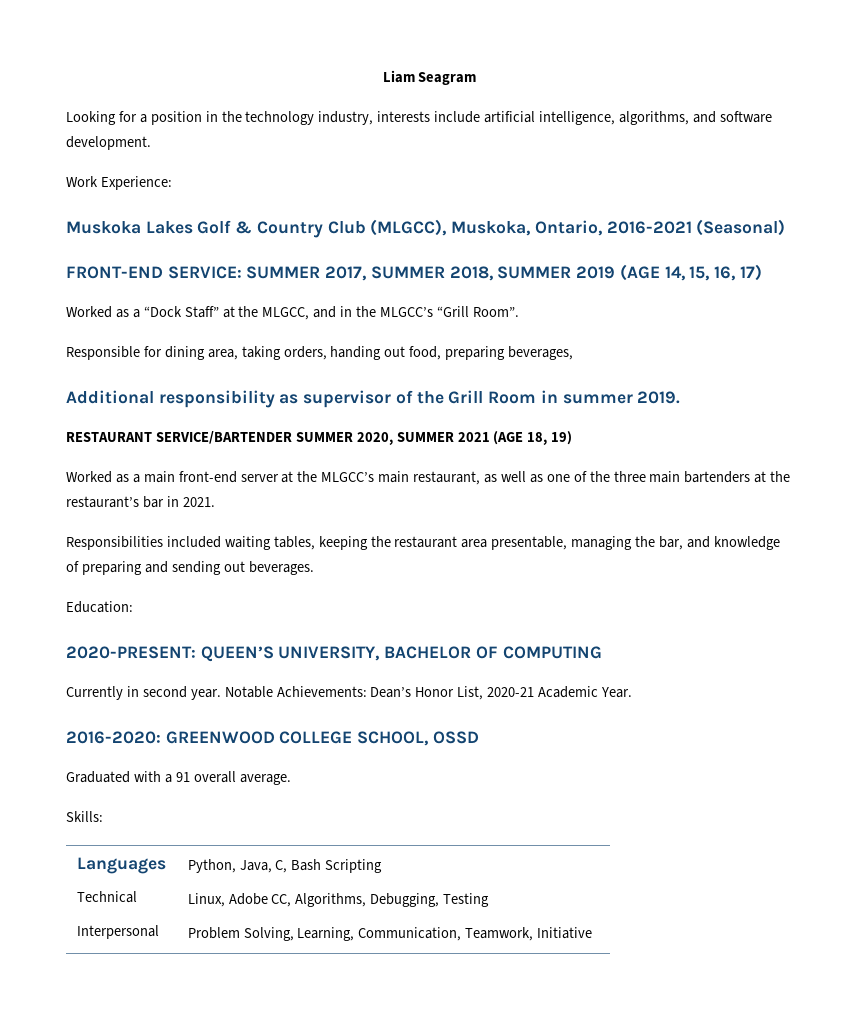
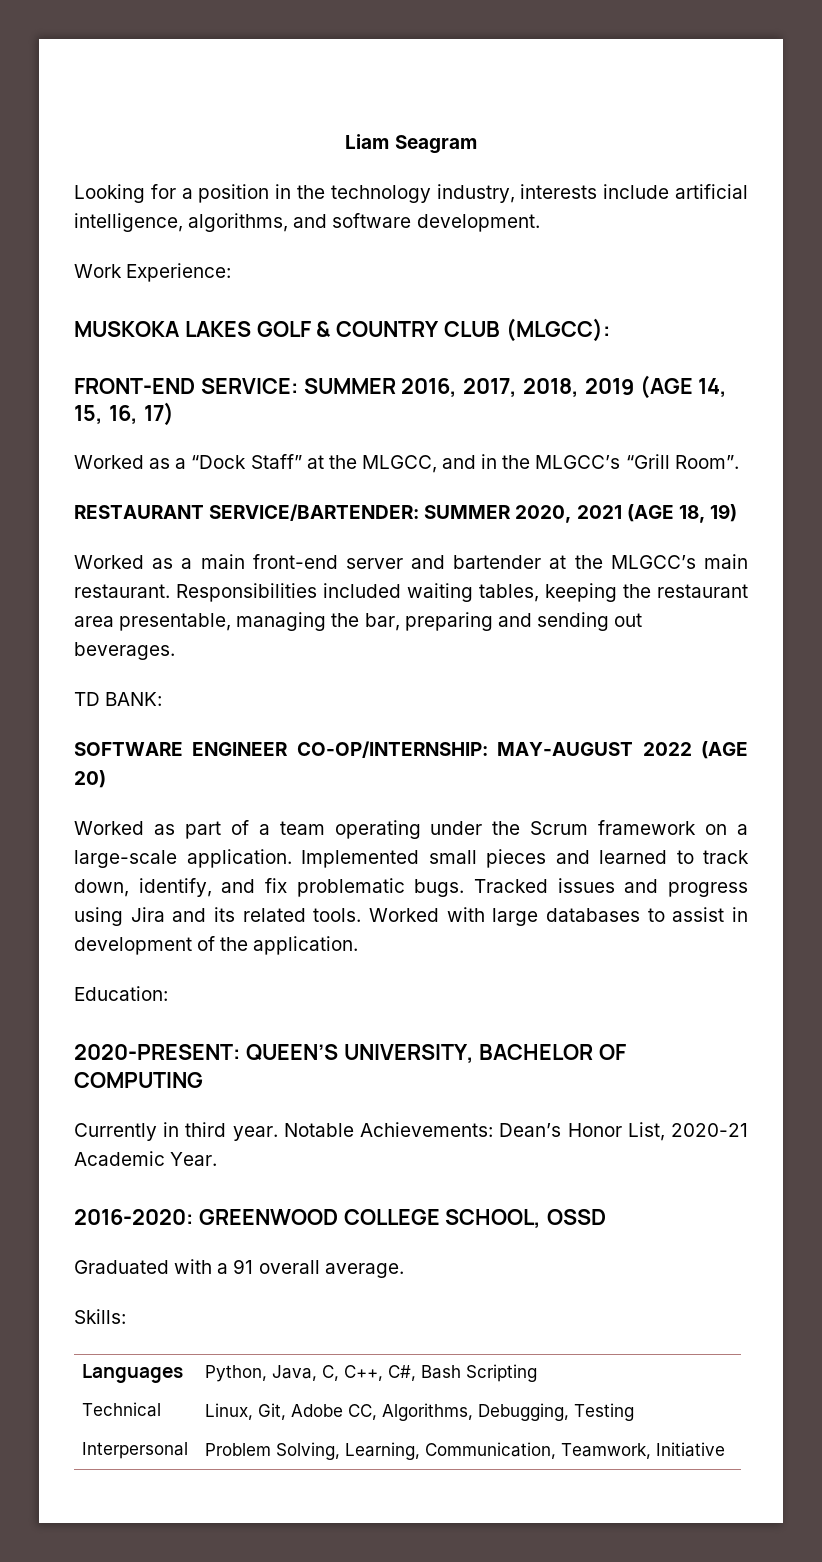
- Muskoka Lakes Golf & Country Club (MLGCC), Muskoka, Ontario, 2016-2021 (Seasonal)
+ MUSKOKA LAKES GOLF & COUNTRY CLUB (MLGCC):
- FRONT-END SERVICE: SUMMER 2017, SUMMER 2018, SUMMER 2019 (AGE 14, 15, 16, 17)
+ FRONT-END SERVICE: SUMMER 2016, 2017, 2018, 2019 (AGE 14, 15, 16, 17)
- Responsible for dining area, taking orders, handing out food, preparing beverages,
- Additional responsibility as supervisor of the Grill Room in summer 2019.
- RESTAURANT SERVICE/BARTENDER SUMMER 2020, SUMMER 2021 (AGE 18, 19)
+ RESTAURANT SERVICE/BARTENDER: SUMMER 2020, 2021 (AGE 18, 19)
- Worked as a main front-end server at the MLGCC’s main restaurant, as well as one of the three main bartenders at the restaurant’s bar in 2021.
- Responsibilities included waiting tables, keeping the restaurant area presentable, managing the bar, and knowledge of preparing and sending out beverages.
+ Worked as a main front-end server and bartender at the MLGCC’s main restaurant. Responsibilities included waiting tables, keeping the restaurant area presentable, managing the bar, preparing and sending out beverages.
+ TD BANK:
+ SOFTWARE ENGINEER CO-OP/INTERNSHIP: MAY-AUGUST 2022 (AGE 20)
+ Worked as part of a team operating under the Scrum framework on a large-scale application. Implemented small pieces and learned to track down, identify, and fix problematic bugs. Tracked issues and progress using Jira and its related tools. Worked with large databases to assist in development of the application.
- Currently in second year.
+ Currently in third year.
  Languages
  Technical
- Interpersonal | Python, Java, C, Bash Scripting
- Linux, Adobe CC, Algorithms, Debugging, Testing
+ Interpersonal | Python, Java, C, C++, C#, Bash Scripting
+ Linux, Git, Adobe CC, Algorithms, Debugging, Testing

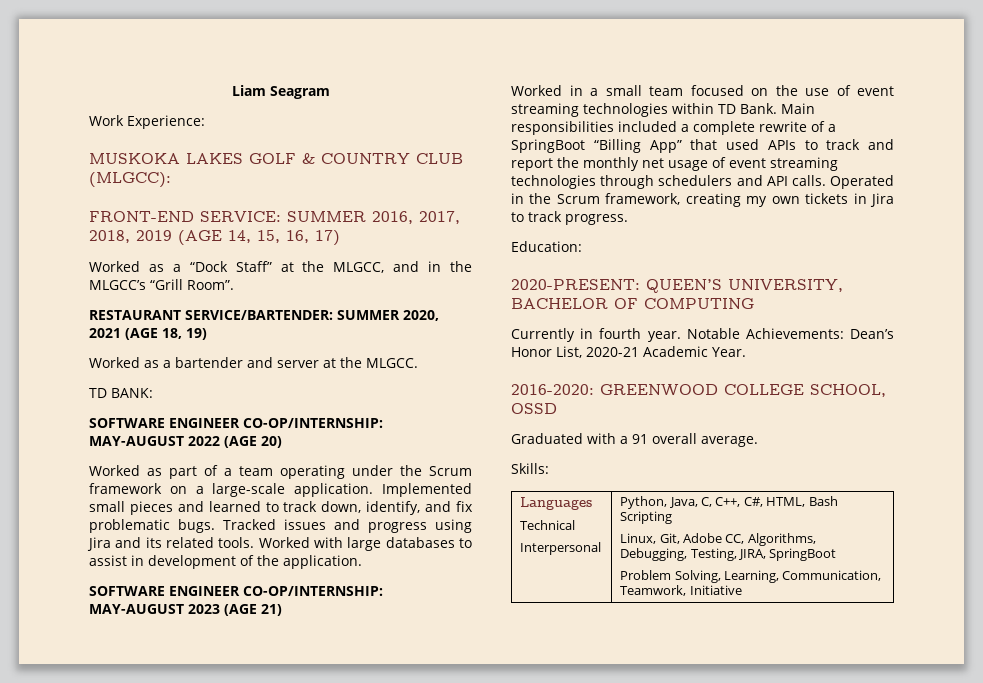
- Looking for a position in the technology industry, interests include artificial intelligence, algorithms, and software development.
- Worked as a main front-end server and bartender at the MLGCC’s main restaurant. Responsibilities included waiting tables, keeping the restaurant area presentable, managing the bar, preparing and sending out beverages.
+ Worked as a bartender and server at the MLGCC.
+ SOFTWARE ENGINEER CO-OP/INTERNSHIP: MAY-AUGUST 2023 (AGE 21)
+ Worked in a small team focused on the use of event streaming technologies within TD Bank. Main responsibilities included a complete rewrite of a SpringBoot “Billing App” that used APIs to track and report the monthly net usage of event streaming technologies through schedulers and API calls. Operated in the Scrum framework, creating my own tickets in Jira to track progress.
- Currently in third year.
+ Currently in fourth year.
  Languages
  Technical
- Interpersonal | Python, Java, C, C++, C#, Bash Scripting
- Linux, Git, Adobe CC, Algorithms, Debugging, Testing
+ Interpersonal | Python, Java, C, C++, C#, HTML, Bash Scripting
+ Linux, Git, Adobe CC, Algorithms, Debugging, Testing, JIRA, SpringBoot

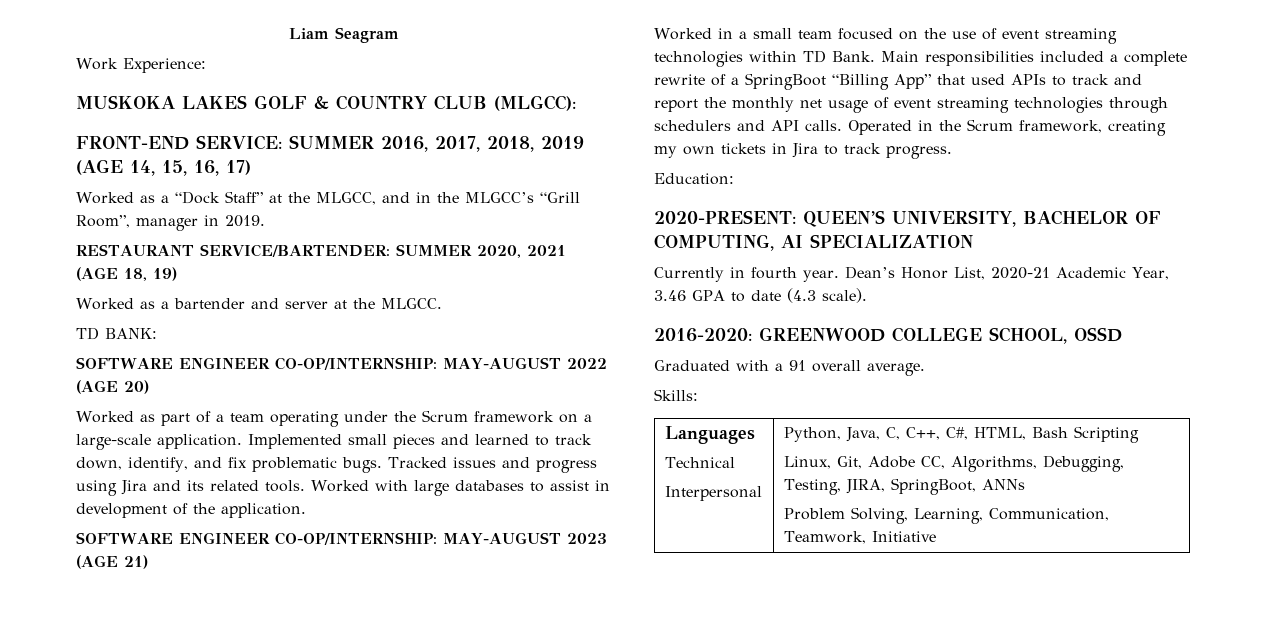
- Worked as a “Dock Staff” at the MLGCC, and in the MLGCC’s “Grill Room”.
+ Worked as a “Dock Staff” at the MLGCC, and in the MLGCC’s “Grill Room”, manager in 2019.
- 2020-PRESENT: QUEEN’S UNIVERSITY, BACHELOR OF COMPUTING
+ 2020-PRESENT: QUEEN’S UNIVERSITY, BACHELOR OF COMPUTING, AI SPECIALIZATION
- Notable Achievements: Dean’s Honor List, 2020-21 Academic Year.
+ Dean’s Honor List, 2020-21 Academic Year, 3.46 GPA to date (4.3 scale).
  Languages
  Technical
  Interpersonal | Python, Java, C, C++, C#, HTML, Bash Scripting
- Linux, Git, Adobe CC, Algorithms, Debugging, Testing, JIRA, SpringBoot
+ Linux, Git, Adobe CC, Algorithms, Debugging, Testing, JIRA, SpringBoot, ANNs

